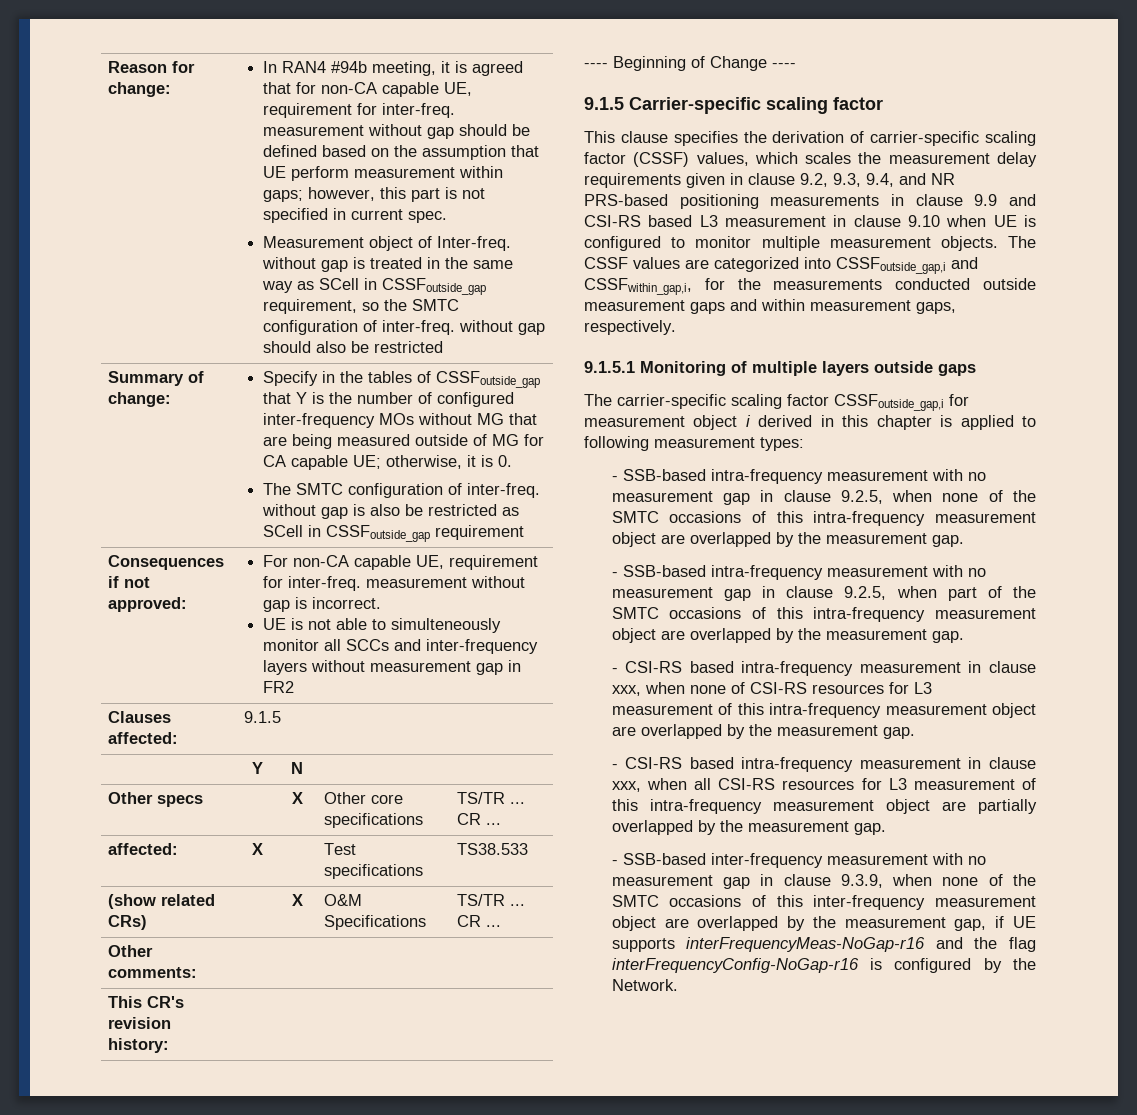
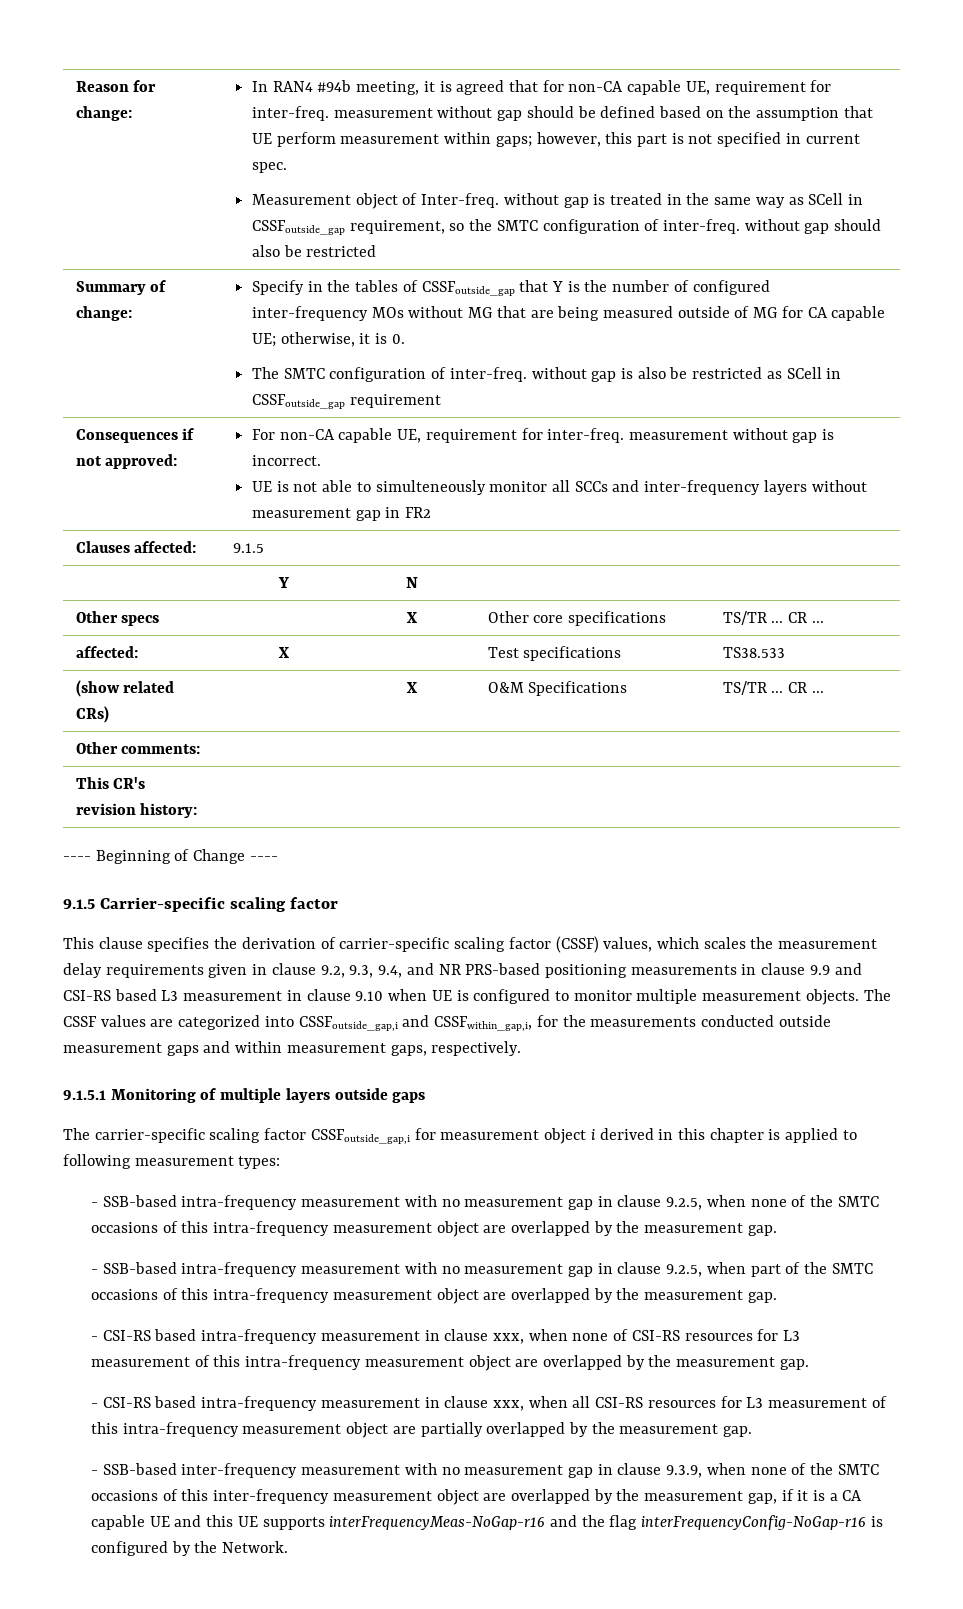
- - SSB-based inter-frequency measurement with no measurement gap in clause 9.3.9, when none of the SMTC occasions of this inter-frequency measurement object are overlapped by the measurement gap, if UE supports interFrequencyMeas-NoGap-r16 and the flag interFrequencyConfig-NoGap-r16 is configured by the Network.
+ - SSB-based inter-frequency measurement with no measurement gap in clause 9.3.9, when none of the SMTC occasions of this inter-frequency measurement object are overlapped by the measurement gap, if it is a CA capable UE and this UE supports interFrequencyMeas-NoGap-r16 and the flag interFrequencyConfig-NoGap-r16 is configured by the Network.

